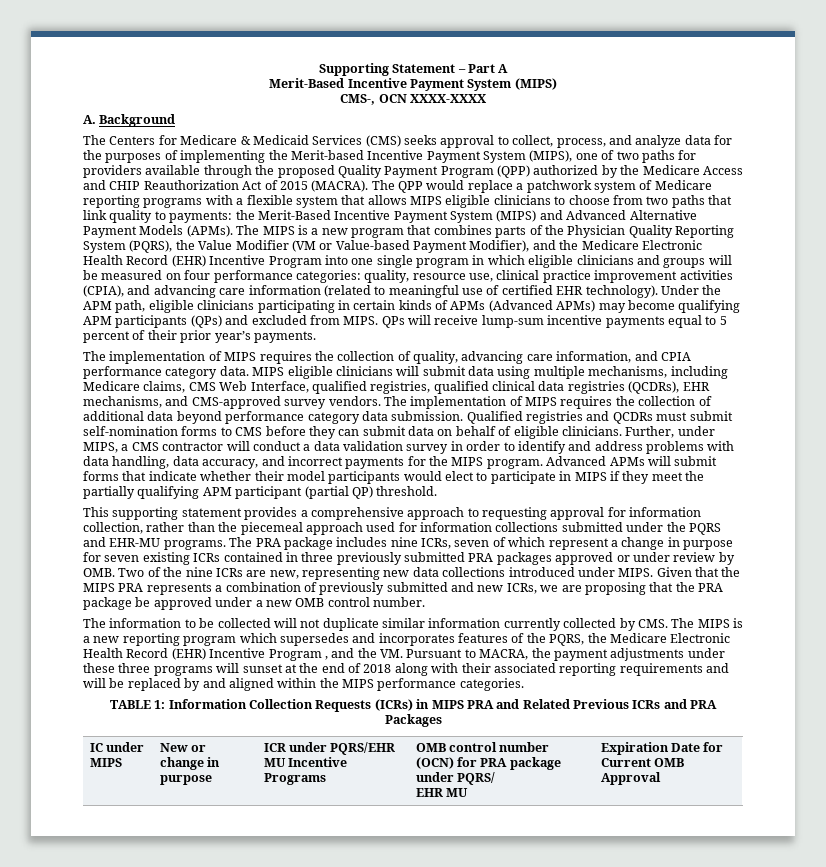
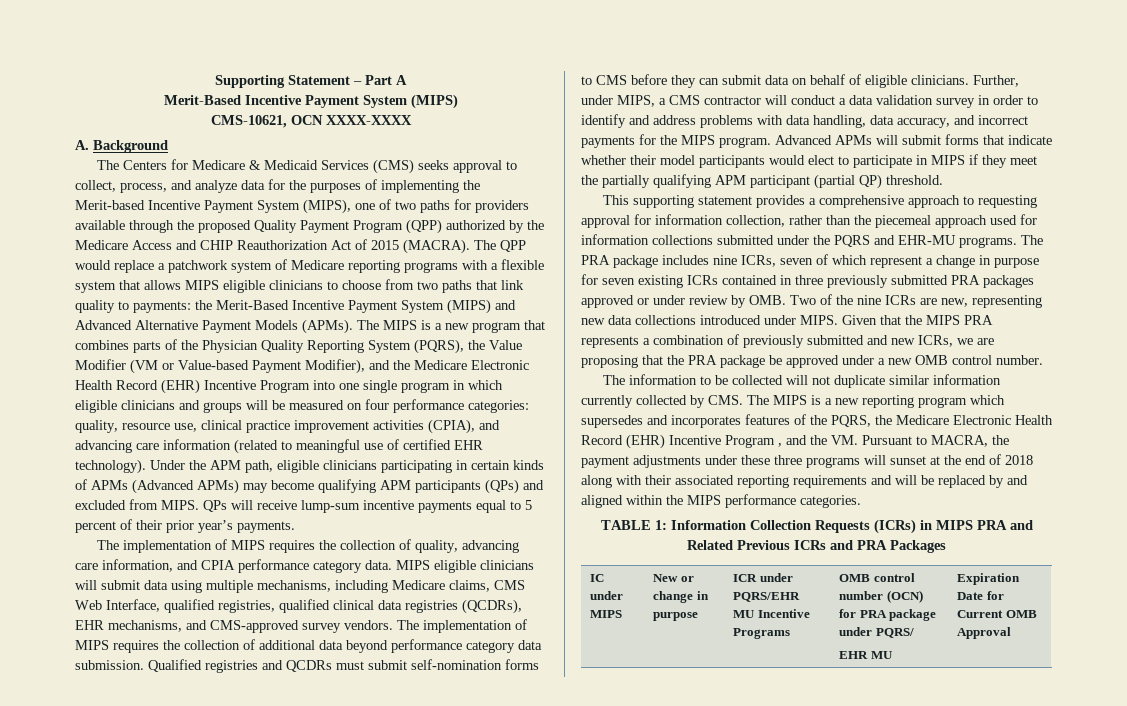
- CMS-, OCN XXXX-XXXX
+ CMS-10621, OCN XXXX-XXXX

